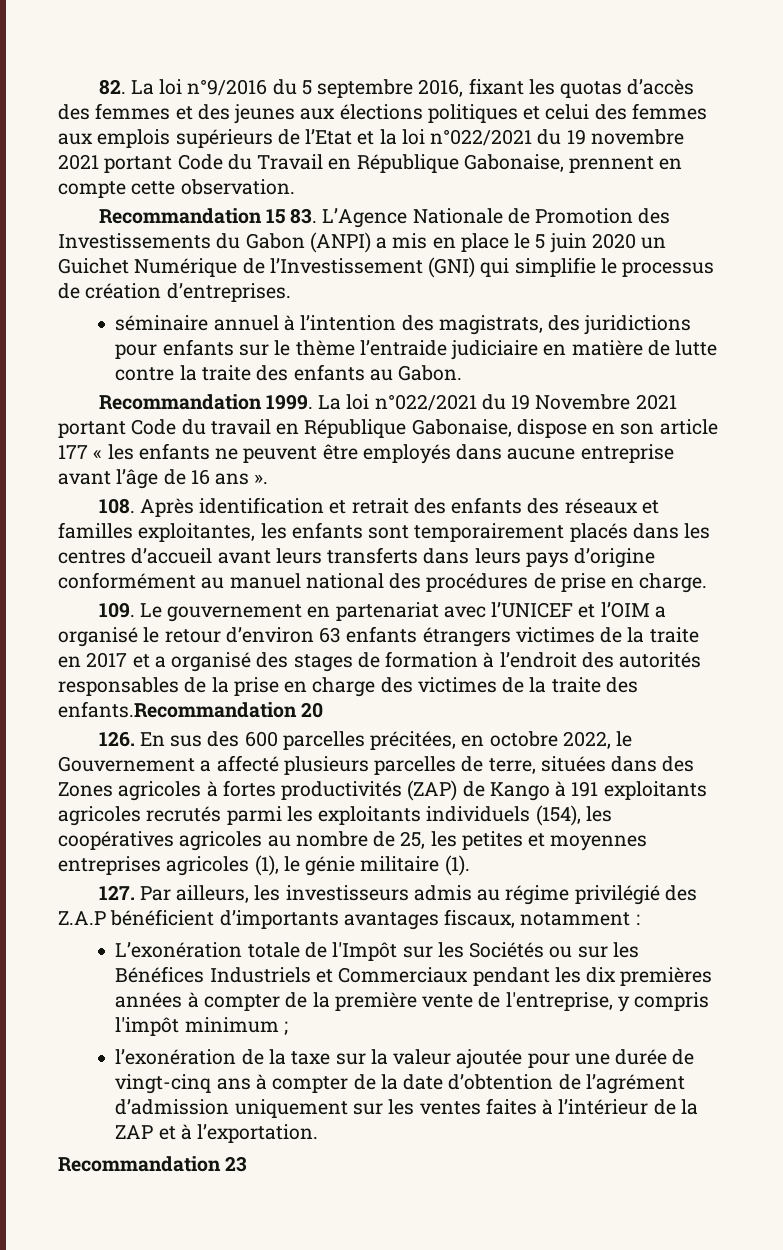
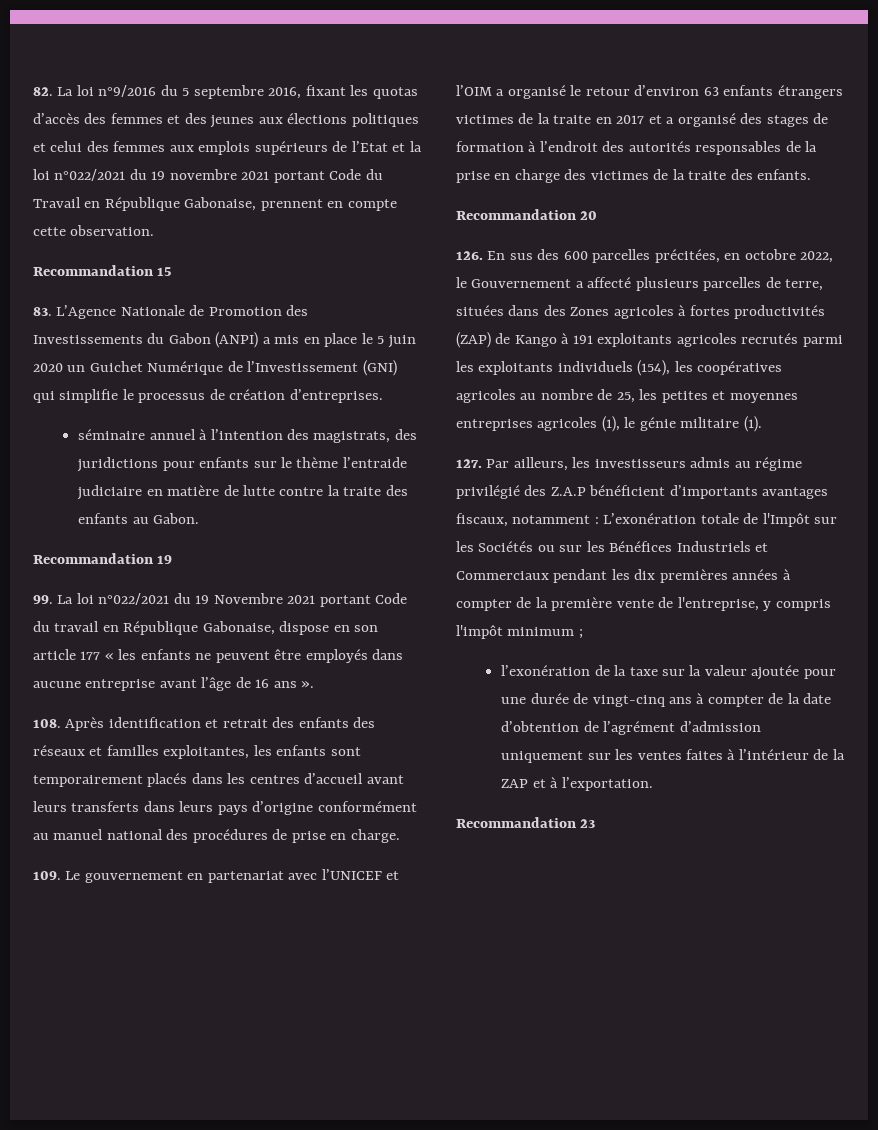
- Recommandation 15 83. L’Agence Nationale de Promotion des Investissements du Gabon (ANPI) a mis en place le 5 juin 2020 un Guichet Numérique de l’Investissement (GNI) qui simplifie le processus de création d’entreprises.
+ Recommandation 15
+ 83. L’Agence Nationale de Promotion des Investissements du Gabon (ANPI) a mis en place le 5 juin 2020 un Guichet Numérique de l’Investissement (GNI) qui simplifie le processus de création d’entreprises.
- Recommandation 1999. La loi n°022/2021 du 19 Novembre 2021 portant Code du travail en République Gabonaise, dispose en son article 177 « les enfants ne peuvent être employés dans aucune entreprise avant l’âge de 16 ans ».
+ Recommandation 19
+ 99. La loi n°022/2021 du 19 Novembre 2021 portant Code du travail en République Gabonaise, dispose en son article 177 « les enfants ne peuvent être employés dans aucune entreprise avant l’âge de 16 ans ».
- 109. Le gouvernement en partenariat avec l’UNICEF et l’OIM a organisé le retour d’environ 63 enfants étrangers victimes de la traite en 2017 et a organisé des stages de formation à l’endroit des autorités responsables de la prise en charge des victimes de la traite des enfants.Recommandation 20
+ 109. Le gouvernement en partenariat avec l’UNICEF et l’OIM a organisé le retour d’environ 63 enfants étrangers victimes de la traite en 2017 et a organisé des stages de formation à l’endroit des autorités responsables de la prise en charge des victimes de la traite des enfants.
+ Recommandation 20
- 127. Par ailleurs, les investisseurs admis au régime privilégié des Z.A.P bénéficient d’importants avantages fiscaux, notamment :
- L’exonération totale de l'Impôt sur les Sociétés ou sur les Bénéfices Industriels et Commerciaux pendant les dix premières années à compter de la première vente de l'entreprise, y compris l'impôt minimum ;
+ 127. Par ailleurs, les investisseurs admis au régime privilégié des Z.A.P bénéficient d’importants avantages fiscaux, notamment : L’exonération totale de l'Impôt sur les Sociétés ou sur les Bénéfices Industriels et Commerciaux pendant les dix premières années à compter de la première vente de l'entreprise, y compris l'impôt minimum ;

